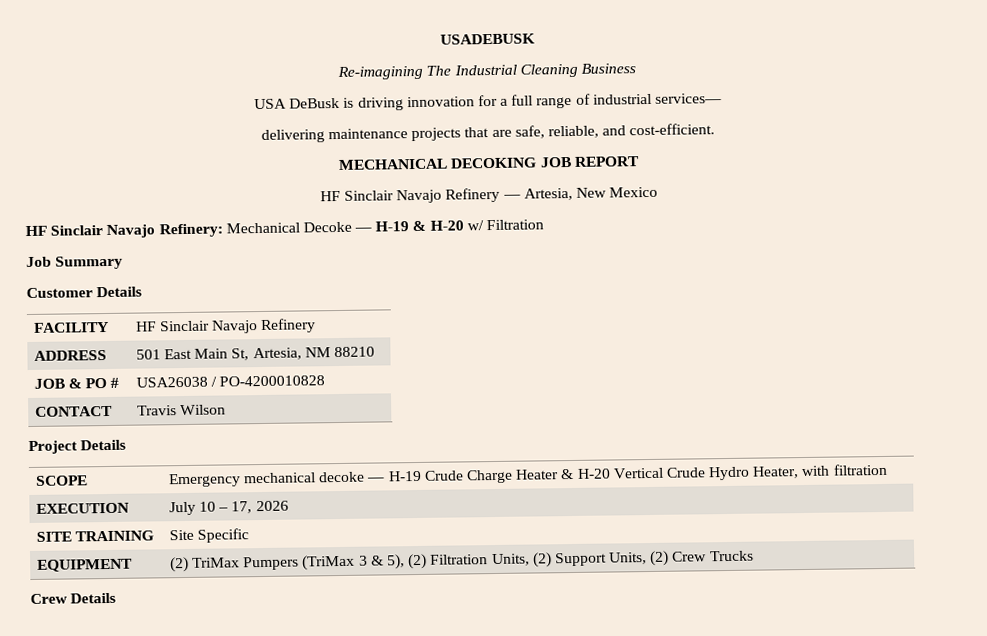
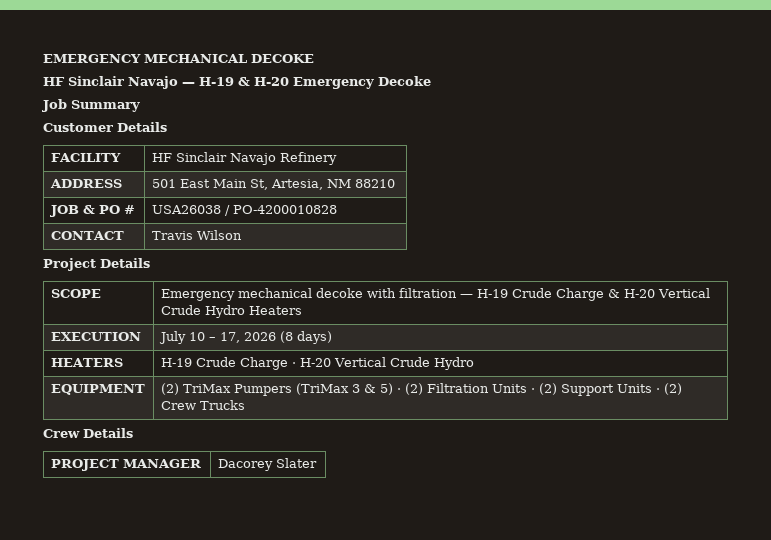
- USADEBUSK
- Re-imagining The Industrial Cleaning Business
- USA DeBusk is driving innovation for a full range of industrial services—
- delivering maintenance projects that are safe, reliable, and cost-efficient.
- MECHANICAL DECOKING JOB REPORT
- HF Sinclair Navajo Refinery — Artesia, New Mexico
- HF Sinclair Navajo Refinery: Mechanical Decoke — H-19 & H-20 w/ Filtration
+ EMERGENCY MECHANICAL DECOKE
+ HF Sinclair Navajo — H-19 & H-20 Emergency Decoke
- SCOPE | Emergency mechanical decoke — H-19 Crude Charge Heater & H-20 Vertical Crude Hydro Heater, with filtration
+ SCOPE | Emergency mechanical decoke with filtration — H-19 Crude Charge & H-20 Vertical Crude Hydro Heaters
- EXECUTION | July 10 – 17, 2026
- SITE TRAINING | Site Specific
+ EXECUTION | July 10 – 17, 2026 (8 days)
+ HEATERS | H-19 Crude Charge · H-20 Vertical Crude Hydro
- EQUIPMENT | (2) TriMax Pumpers (TriMax 3 & 5), (2) Filtration Units, (2) Support Units, (2) Crew Trucks
+ EQUIPMENT | (2) TriMax Pumpers (TriMax 3 & 5) · (2) Filtration Units · (2) Support Units · (2) Crew Trucks
+ PROJECT MANAGER | Dacorey Slater

